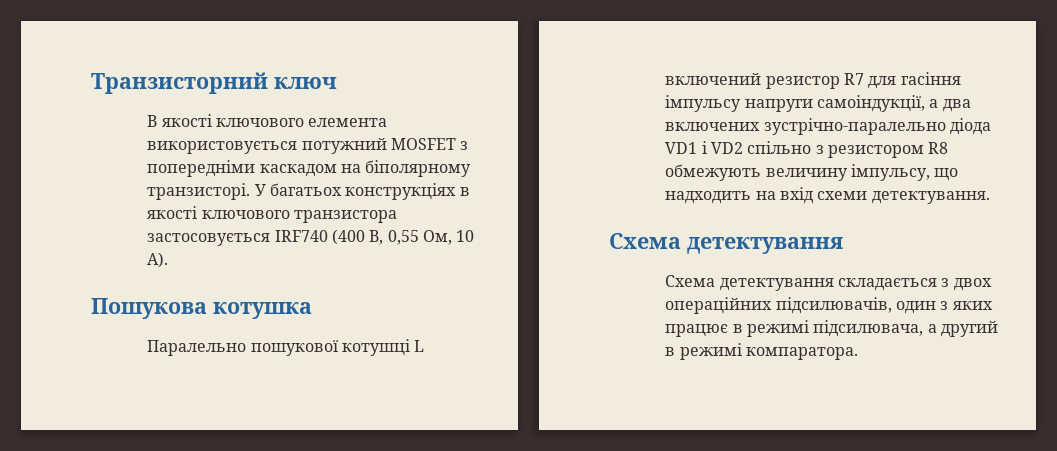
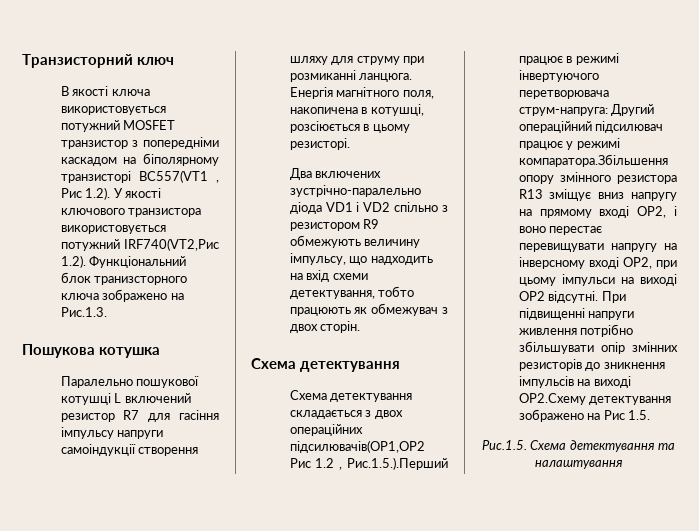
- В якості ключового елемента використовується потужний MOSFET з попередніми каскадом на біполярному транзисторі. У багатьох конструкціях в якості ключового транзистора застосовується IRF740 (400 В, 0,55 Ом, 10 А).
+ В якості ключа використовується потужний MOSFET транзистор з попередніми каскадом на біполярному транзисторі BC557(VT1 , Рис 1.2). У якості ключового транзистора використовується потужний IRF740(VT2,Рис 1.2). Функціональний блок транизсторного ключа зображено на Рис.1.3.
- Паралельно пошукової котушці L включений резистор R7 для гасіння імпульсу напруги самоіндукції, а два включених зустрічно-паралельно діода VD1 і VD2 спільно з резистором R8 обмежують величину імпульсу, що надходить на вхід схеми детектування.
+ Паралельно пошукової котушці L включений резистор R7 для гасіння імпульсу напруги самоіндукції створення шляху для струму при розмиканні ланцюга. Енергія магнітного поля, накопичена в котушці, розсіюється в цьому резисторі.
+ Два включених зустрічно-паралельно діода VD1 і VD2 спільно з резистором R9 обмежують величину імпульсу, що надходить на вхід схеми детектування, тобто працюють як обмежувач з двох сторін.
- Схема детектування складається з двох операційних підсилювачів, один з яких працює в режимі підсилювача, а другий в режимі компаратора.
+ Схема детектування складається з двох операційних підсилювачів(OP1,OP2 Рис 1.2 , Рис.1.5.).Перший працює в режимі інвертуючого перетворювача струм-напруга: Другий операційний підсилювач працює у режимі компаратора.Збільшення опору змінного резистора R13 зміщує вниз напругу на прямому вході ОP2, і воно перестає перевищувати напругу на інверсному вході ОP2, при цьому імпульси на виході ОP2 відсутні. При підвищенні напруги живлення потрібно збільшувати опір змінних резисторів до зникнення імпульсів на виході ОP2.Схему детектування зображено на Рис 1.5.
+ Рис.1.5. Схема детектування та налаштування

